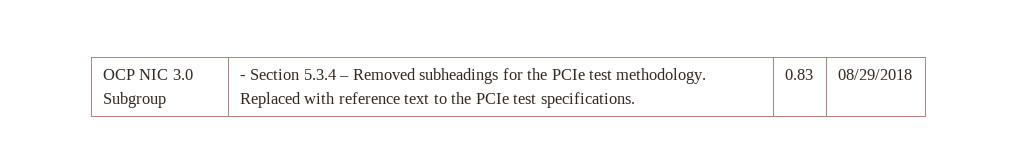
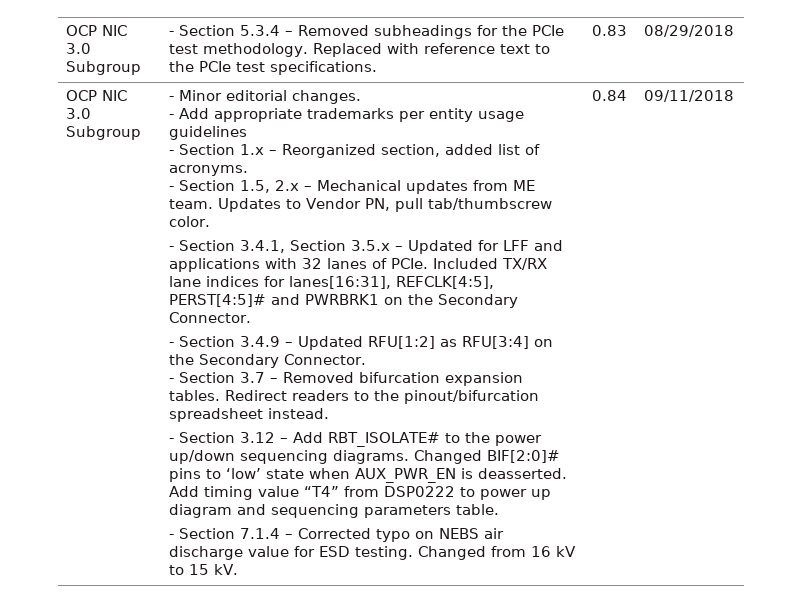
+ OCP NIC 3.0 Subgroup | - Minor editorial changes.
+ - Add appropriate trademarks per entity usage guidelines
+ - Section 1.x – Reorganized section, added list of acronyms.
+ - Section 1.5, 2.x – Mechanical updates from ME team. Updates to Vendor PN, pull tab/thumbscrew color.
+ - Section 3.4.1, Section 3.5.x – Updated for LFF and applications with 32 lanes of PCIe. Included TX/RX lane indices for lanes[16:31], REFCLK[4:5], PERST[4:5]# and PWRBRK1 on the Secondary Connector.
+ - Section 3.4.9 – Updated RFU[1:2] as RFU[3:4] on the Secondary Connector.
+ - Section 3.7 – Removed bifurcation expansion tables. Redirect readers to the pinout/bifurcation spreadsheet instead.
+ - Section 3.12 – Add RBT_ISOLATE# to the power up/down sequencing diagrams. Changed BIF[2:0]# pins to ‘low’ state when AUX_PWR_EN is deasserted. Add timing value “T4” from DSP0222 to power up diagram and sequencing parameters table.
+ - Section 7.1.4 – Corrected typo on NEBS air discharge value for ESD testing. Changed from 16 kV to 15 kV. | 0.84 | 09/11/2018

